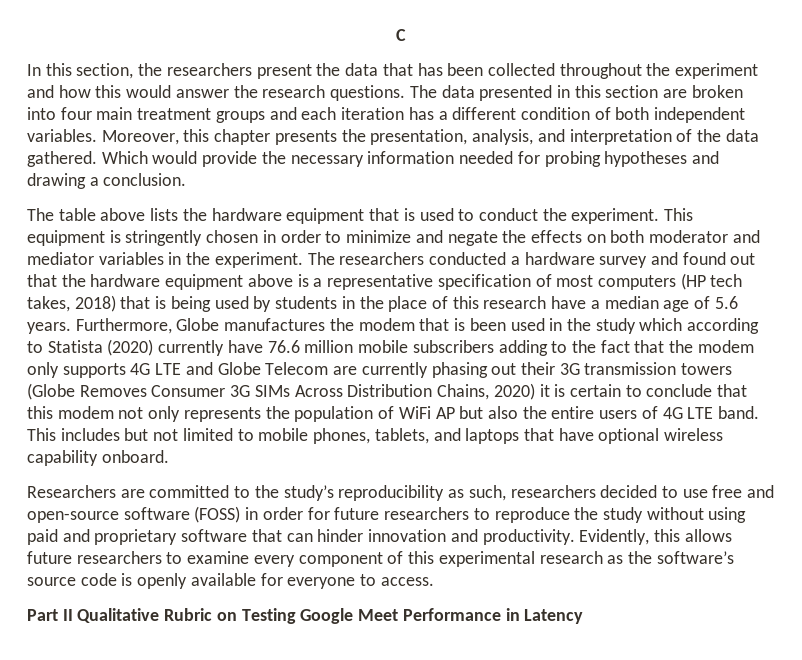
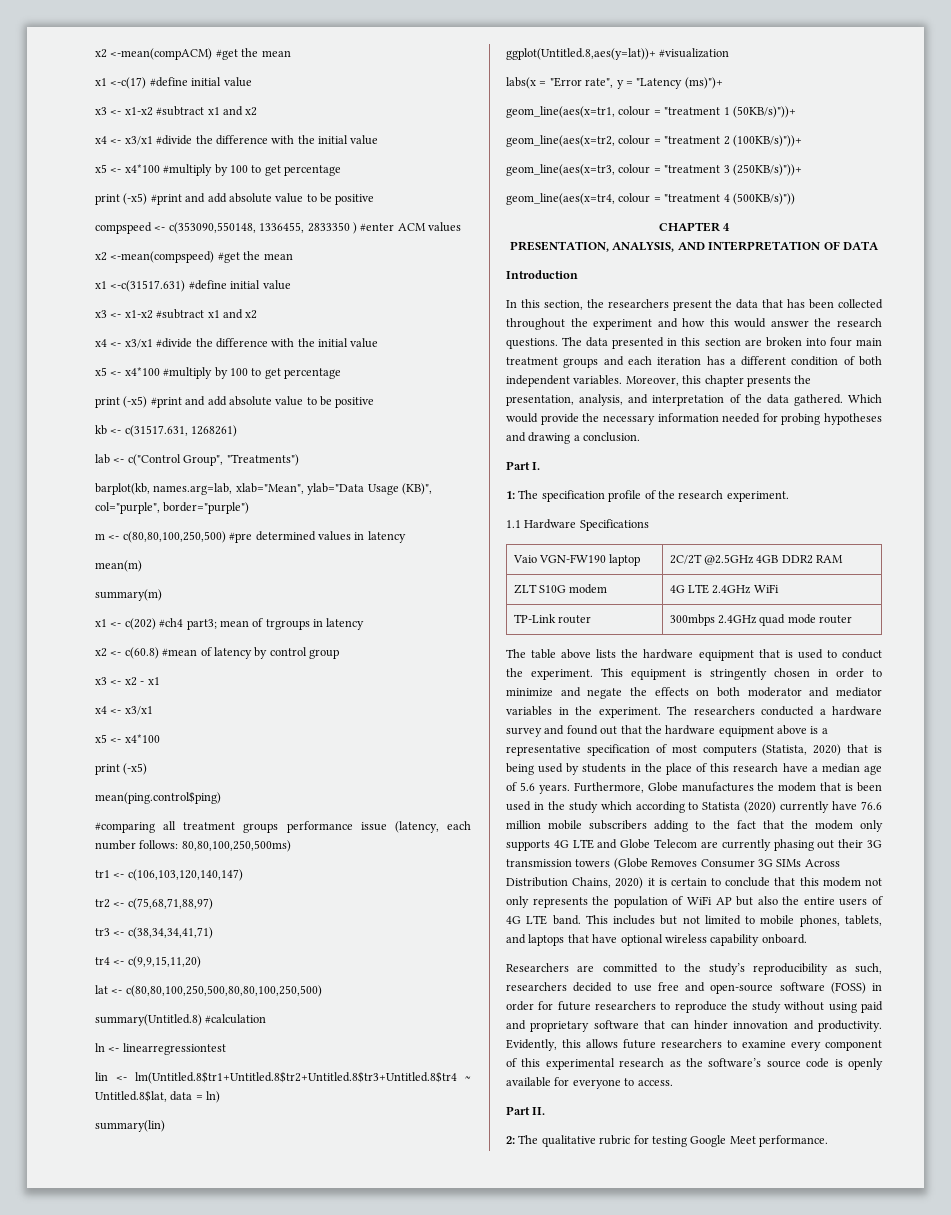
- C
+ x2 <-mean(compACM) #get the mean
+ x1 <-c(17) #define initial value
+ x3 <- x1-x2 #subtract x1 and x2
+ x4 <- x3/x1 #divide the difference with the initial value
+ x5 <- x4*100 #multiply by 100 to get percentage
+ print (-x5) #print and add absolute value to be positive
+ compspeed <- c(353090,550148, 1336455, 2833350 ) #enter ACM values
+ x2 <-mean(compspeed) #get the mean
+ x1 <-c(31517.631) #define initial value
+ x3 <- x1-x2 #subtract x1 and x2
+ x4 <- x3/x1 #divide the difference with the initial value
+ x5 <- x4*100 #multiply by 100 to get percentage
+ print (-x5) #print and add absolute value to be positive
+ kb <- c(31517.631, 1268261)
+ lab <- c("Control Group", "Treatments")
+ barplot(kb, names.arg=lab, xlab="Mean", ylab="Data Usage (KB)", col="purple", border="purple")
+ m <- c(80,80,100,250,500) #pre determined values in latency
+ mean(m)
+ summary(m)
+ x1 <- c(202) #ch4 part3; mean of trgroups in latency
+ x2 <- c(60.8) #mean of latency by control group
+ x3 <- x2 - x1
+ x4 <- x3/x1
+ x5 <- x4*100
+ print (-x5)
+ mean(ping.control$ping)
+ #comparing all treatment groups performance issue (latency, each number follows: 80,80,100,250,500ms)
+ tr1 <- c(106,103,120,140,147)
+ tr2 <- c(75,68,71,88,97)
+ tr3 <- c(38,34,34,41,71)
+ tr4 <- c(9,9,15,11,20)
+ lat <- c(80,80,100,250,500,80,80,100,250,500)
+ summary(Untitled.8) #calculation
+ ln <- linearregressiontest
+ lin <- lm(Untitled.8$tr1+Untitled.8$tr2+Untitled.8$tr3+Untitled.8$tr4 ~ Untitled.8$lat, data = ln)
+ summary(lin)
+ ggplot(Untitled.8,aes(y=lat))+ #visualization
+ labs(x = "Error rate", y = "Latency (ms)")+
+ geom_line(aes(x=tr1, colour = "treatment 1 (50KB/s)"))+
+ geom_line(aes(x=tr2, colour = "treatment 2 (100KB/s)"))+
+ geom_line(aes(x=tr3, colour = "treatment 3 (250KB/s)"))+
+ geom_line(aes(x=tr4, colour = "treatment 4 (500KB/s)"))
+ CHAPTER 4
+ PRESENTATION, ANALYSIS, AND INTERPRETATION OF DATA
+ Introduction
+ Part I.
+ 1: The specification profile of the research experiment.
+ 1.1 Hardware Specifications
+ Vaio VGN-FW190 laptop | 2C/2T @2.5GHz 4GB DDR2 RAM
+ ZLT S10G modem | 4G LTE 2.4GHz WiFi
+ TP-Link router | 300mbps 2.4GHz quad mode router
- The researchers conducted a hardware survey and found out that the hardware equipment above is a representative specification of most computers (HP tech takes, 2018) that is being used by students in the place of this research have a median age of 5.6 years.
+ The researchers conducted a hardware survey and found out that the hardware equipment above is a representative specification of most computers (Statista, 2020) that is being used by students in the place of this research have a median age of 5.6 years.
- Part II Qualitative Rubric on Testing Google Meet Performance in Latency
+ Part II.
+ 2: The qualitative rubric for testing Google Meet performance.

